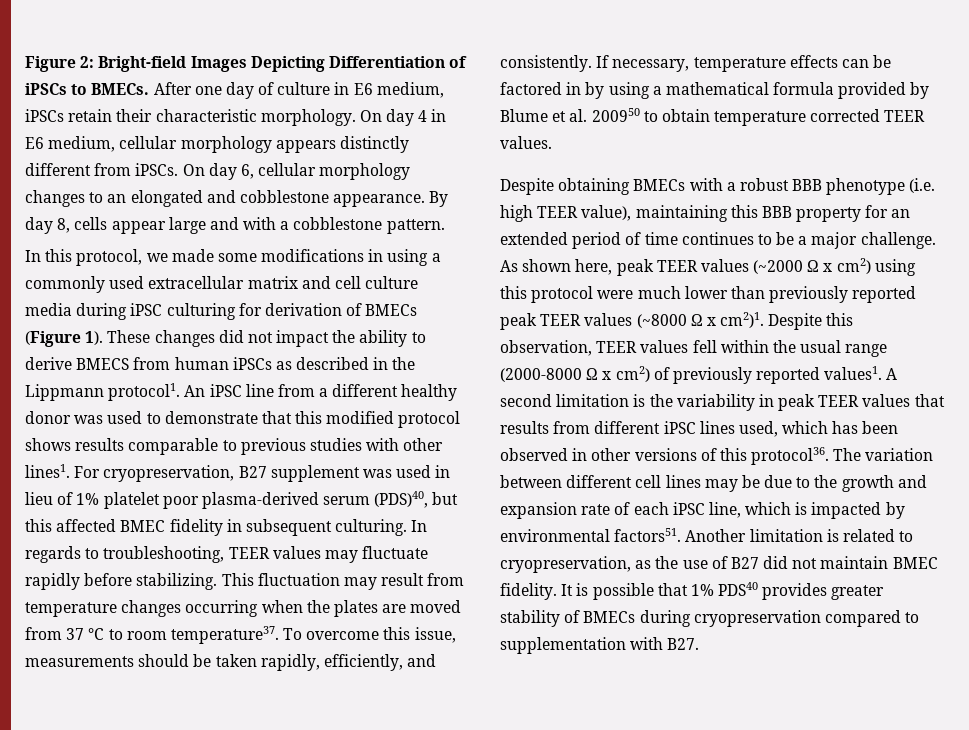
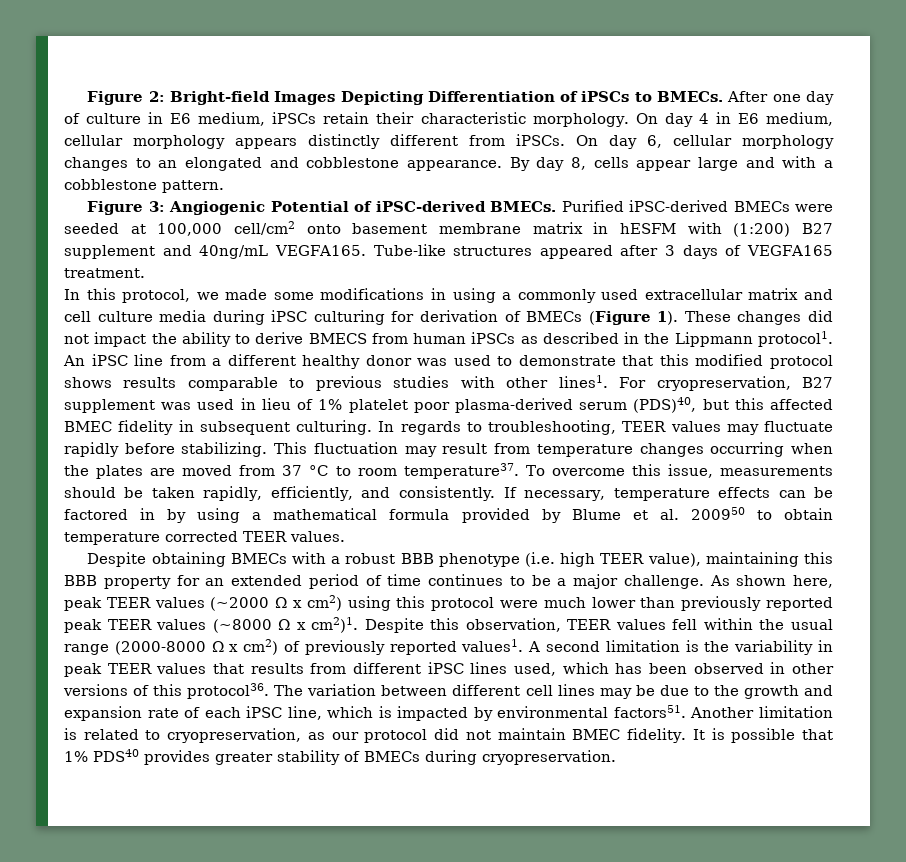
+ Figure 3: Angiogenic Potential of iPSC-derived BMECs. Purified iPSC-derived BMECs were seeded at 100,000 cell/cm2 onto basement membrane matrix in hESFM with (1:200) B27 supplement and 40ng/mL VEGFA165. Tube-like structures appeared after 3 days of VEGFA165 treatment.
- Another limitation is related to cryopreservation, as the use of B27 did not maintain BMEC fidelity.
+ Another limitation is related to cryopreservation, as our protocol did not maintain BMEC fidelity.
- It is possible that 1% PDS40 provides greater stability of BMECs during cryopreservation compared to supplementation with B27.
+ It is possible that 1% PDS40 provides greater stability of BMECs during cryopreservation.

